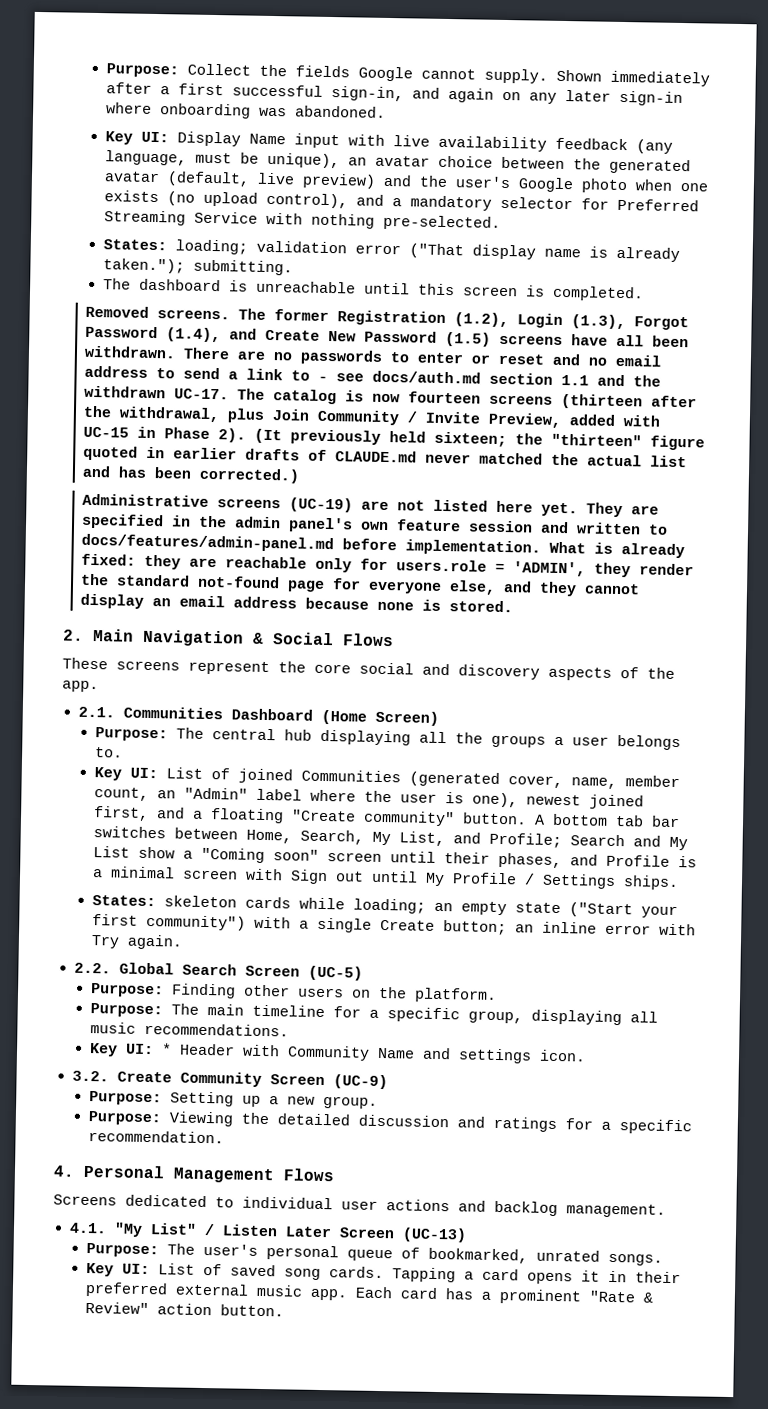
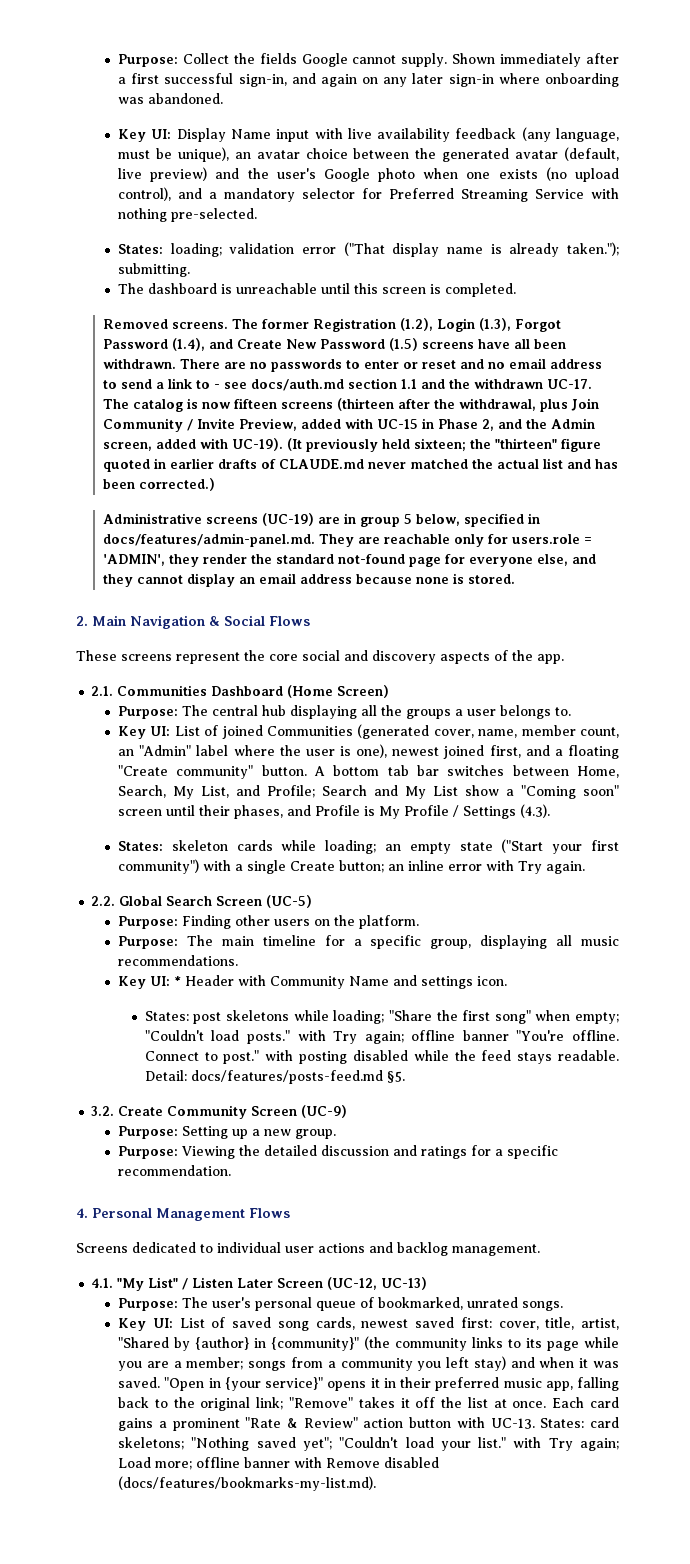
- The catalog is now fourteen screens (thirteen after the withdrawal, plus Join Community / Invite Preview, added with UC-15 in Phase 2).
+ The catalog is now fifteen screens (thirteen after the withdrawal, plus Join Community / Invite Preview, added with UC-15 in Phase 2, and the Admin screen, added with UC-19).
- Administrative screens (UC-19) are not listed here yet. They are specified in the admin panel's own feature session and written to docs/features/admin-panel.md before implementation. What is already fixed: they are reachable only for users.role = 'ADMIN', they render the standard not-found page for everyone else, and they cannot display an email address because none is stored.
+ Administrative screens (UC-19) are in group 5 below, specified in docs/features/admin-panel.md. They are reachable only for users.role = 'ADMIN', they render the standard not-found page for everyone else, and they cannot display an email address because none is stored.
- A bottom tab bar switches between Home, Search, My List, and Profile; Search and My List show a "Coming soon" screen until their phases, and Profile is a minimal screen with Sign out until My Profile / Settings ships.
+ A bottom tab bar switches between Home, Search, My List, and Profile; Search and My List show a "Coming soon" screen until their phases, and Profile is My Profile / Settings (4.3).
+ States: post skeletons while loading; "Share the first song" when empty; "Couldn't load posts." with Try again; offline banner "You're offline. Connect to post." with posting disabled while the feed stays readable. Detail: docs/features/posts-feed.md §5.
- 4.1. "My List" / Listen Later Screen (UC-13)
+ 4.1. "My List" / Listen Later Screen (UC-12, UC-13)
- Key UI: List of saved song cards. Tapping a card opens it in their preferred external music app.
+ Key UI: List of saved song cards, newest saved first: cover, title, artist, "Shared by {author} in {community}" (the community links to its page while you are a member; songs from a community you left stay) and when it was saved. "Open in {your service}" opens it in their preferred music app, falling back to the original link; "Remove" takes it off the list at once.
- Each card has a prominent "Rate & Review" action button.
+ Each card gains a prominent "Rate & Review" action button with UC-13. States: card skeletons; "Nothing saved yet"; "Couldn't load your list." with Try again; Load more; offline banner with Remove disabled (docs/features/bookmarks-my-list.md).

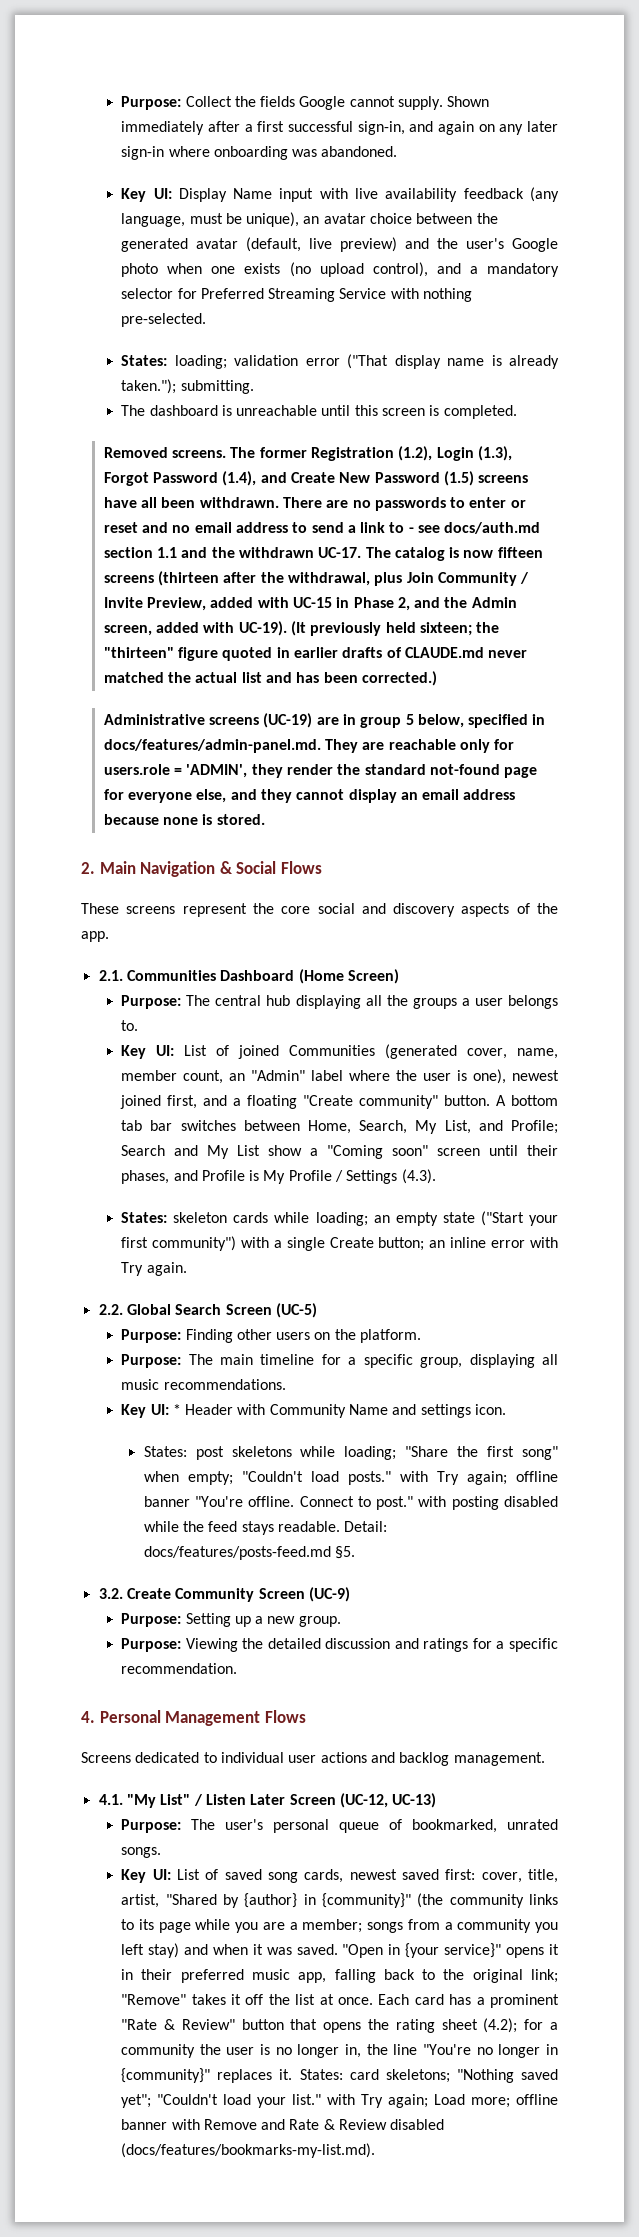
- Each card gains a prominent "Rate & Review" action button with UC-13.
+ Each card has a prominent "Rate & Review" button that opens the rating sheet (4.2); for a community the user is no longer in, the line "You're no longer in {community}" replaces it.
- States: card skeletons; "Nothing saved yet"; "Couldn't load your list." with Try again; Load more; offline banner with Remove disabled (docs/features/bookmarks-my-list.md).
+ States: card skeletons; "Nothing saved yet"; "Couldn't load your list." with Try again; Load more; offline banner with Remove and Rate & Review disabled (docs/features/bookmarks-my-list.md).

